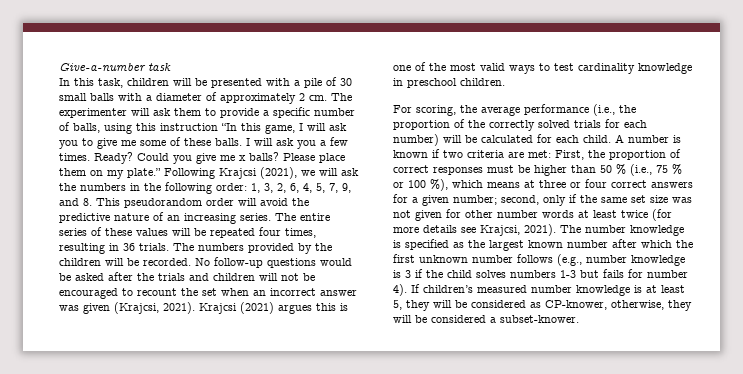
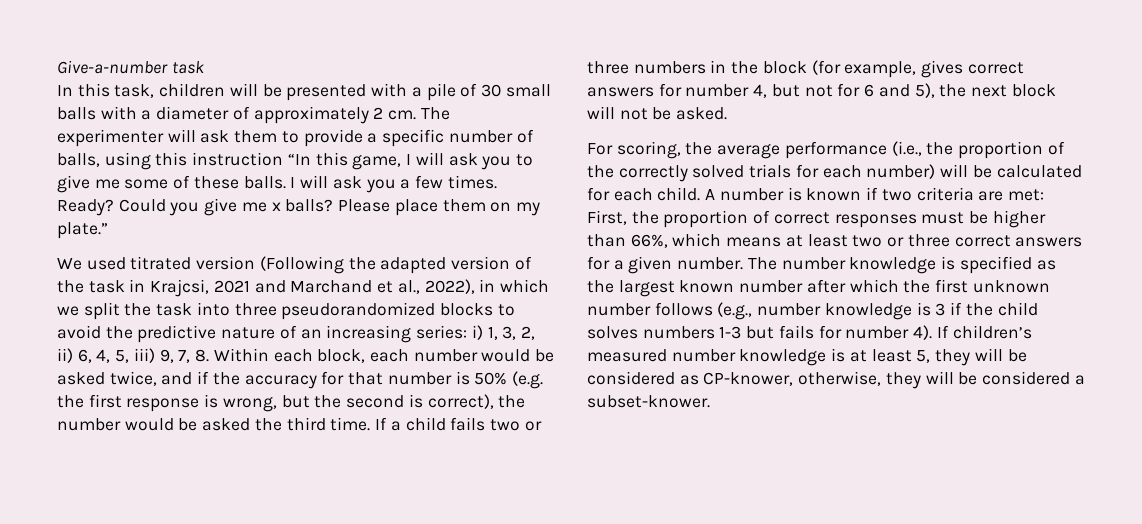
- Please place them on my plate.” Following Krajcsi (2021), we will ask the numbers in the following order: 1, 3, 2, 6, 4, 5, 7, 9, and 8. This pseudorandom order will avoid the predictive nature of an increasing series. The entire series of these values will be repeated four times, resulting in 36 trials. The numbers provided by the children will be recorded. No follow-up questions would be asked after the trials and children will not be encouraged to recount the set when an incorrect answer was given (Krajcsi, 2021). Krajcsi (2021) argues this is one of the most valid ways to test cardinality knowledge in preschool children.
+ Please place them on my plate.”
+ We used titrated version (Following the adapted version of the task in Krajcsi, 2021 and Marchand et al., 2022), in which we split the task into three pseudorandomized blocks to avoid the predictive nature of an increasing series: i) 1, 3, 2, ii) 6, 4, 5, iii) 9, 7, 8. Within each block, each number would be asked twice, and if the accuracy for that number is 50% (e.g. the first response is wrong, but the second is correct), the number would be asked the third time. If a child fails two or three numbers in the block (for example, gives correct answers for number 4, but not for 6 and 5), the next block will not be asked.
- A number is known if two criteria are met: First, the proportion of correct responses must be higher than 50 % (i.e., 75 % or 100 %), which means at three or four correct answers for a given number; second, only if the same set size was not given for other number words at least twice (for more details see Krajcsi, 2021).
+ A number is known if two criteria are met: First, the proportion of correct responses must be higher than 66%, which means at least two or three correct answers for a given number.

